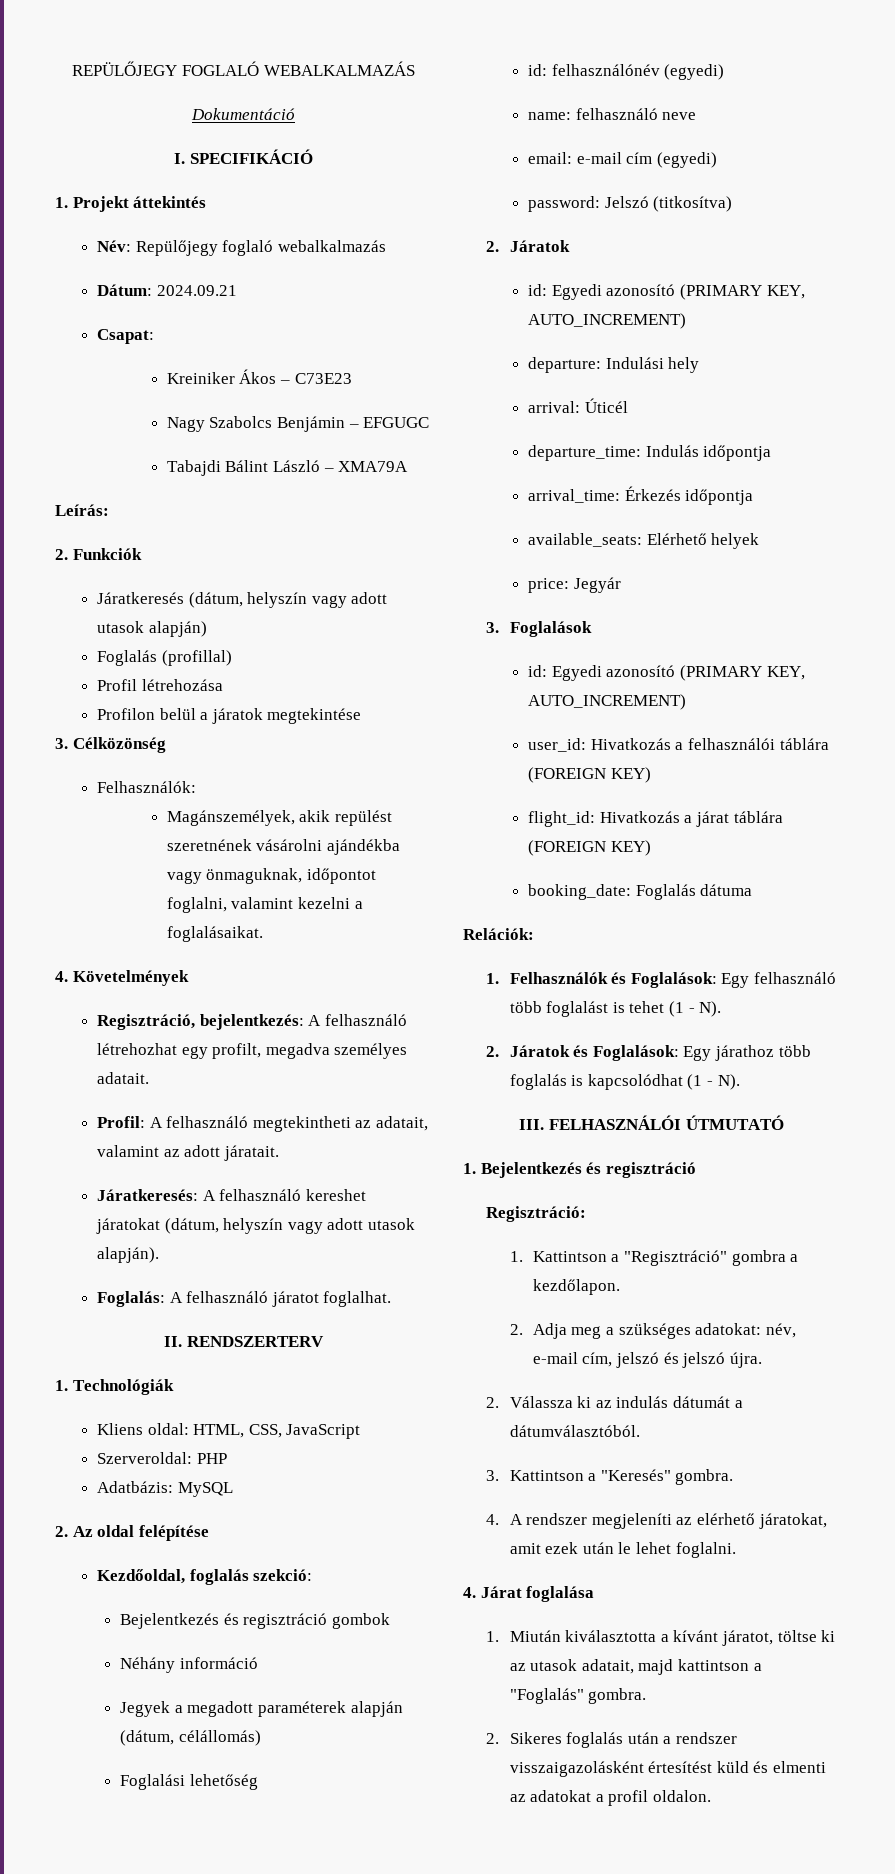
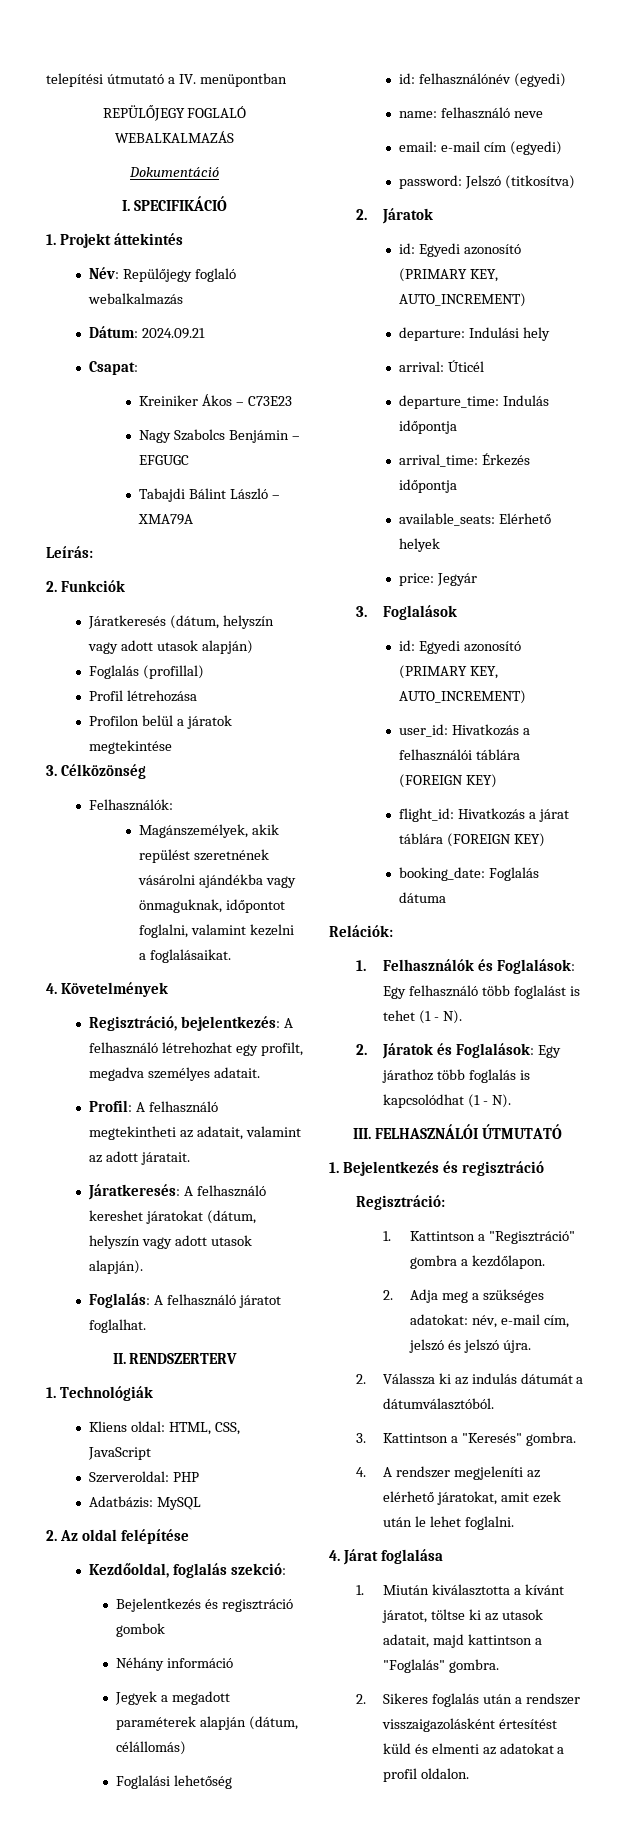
+ telepítési útmutató a IV. menüpontban

